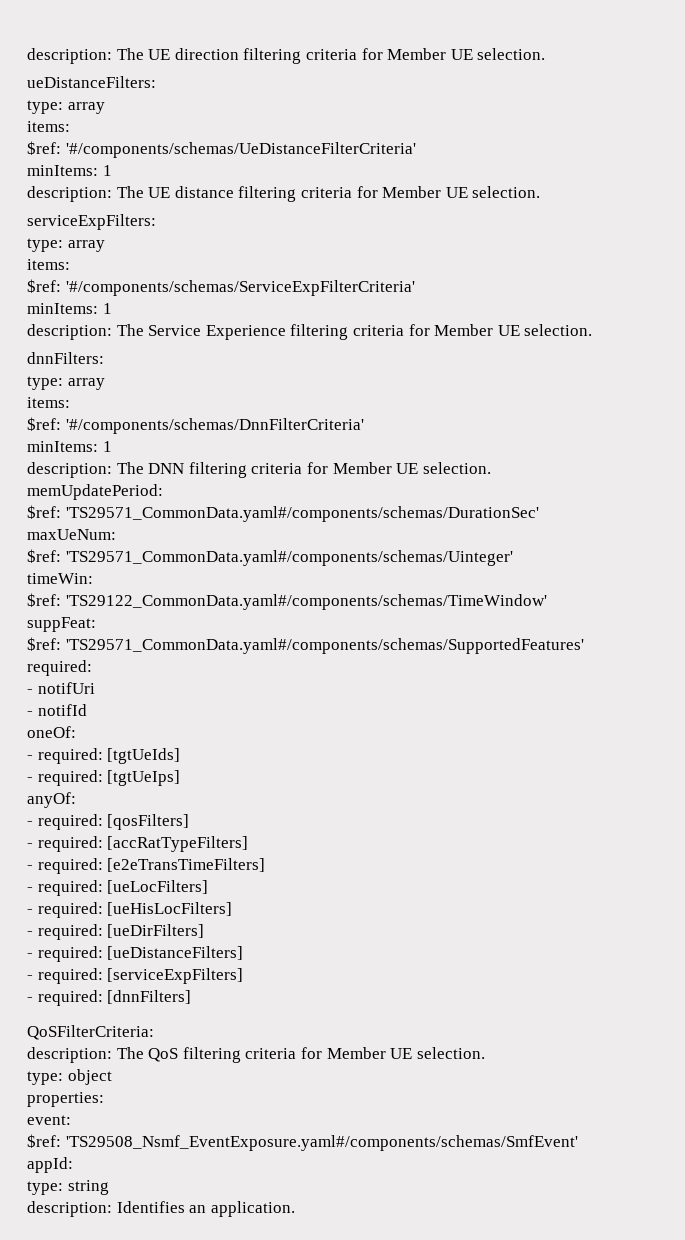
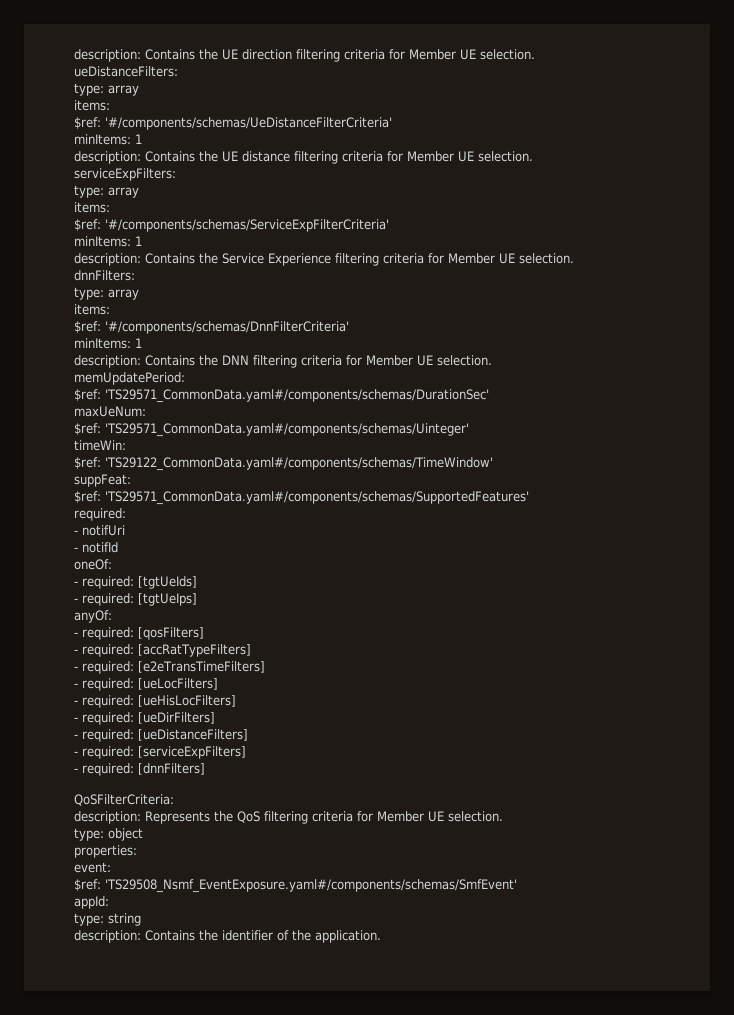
- description: The UE direction filtering criteria for Member UE selection.
+ description: Contains the UE direction filtering criteria for Member UE selection.
- description: The UE distance filtering criteria for Member UE selection.
+ description: Contains the UE distance filtering criteria for Member UE selection.
- description: The Service Experience filtering criteria for Member UE selection.
+ description: Contains the Service Experience filtering criteria for Member UE selection.
- description: The DNN filtering criteria for Member UE selection.
+ description: Contains the DNN filtering criteria for Member UE selection.
- description: The QoS filtering criteria for Member UE selection.
+ description: Represents the QoS filtering criteria for Member UE selection.
- description: Identifies an application.
+ description: Contains the identifier of the application.

